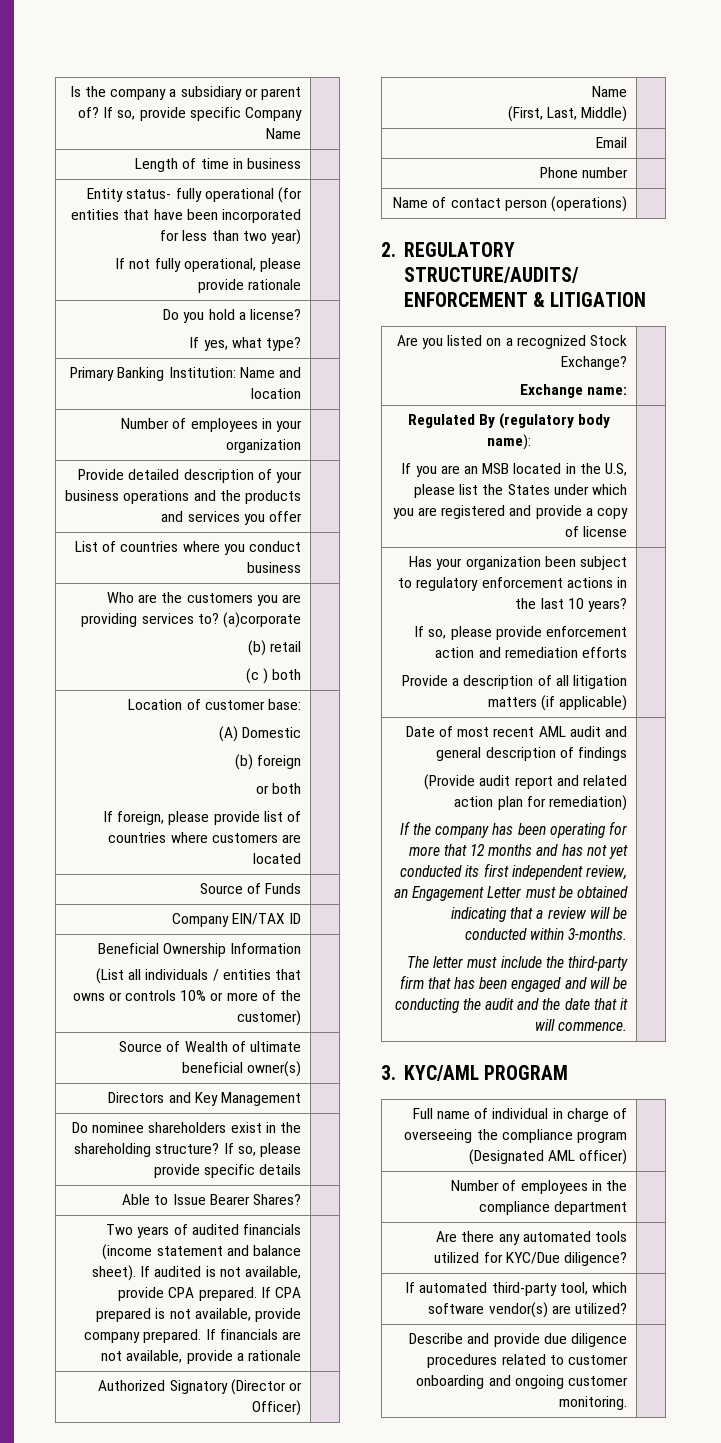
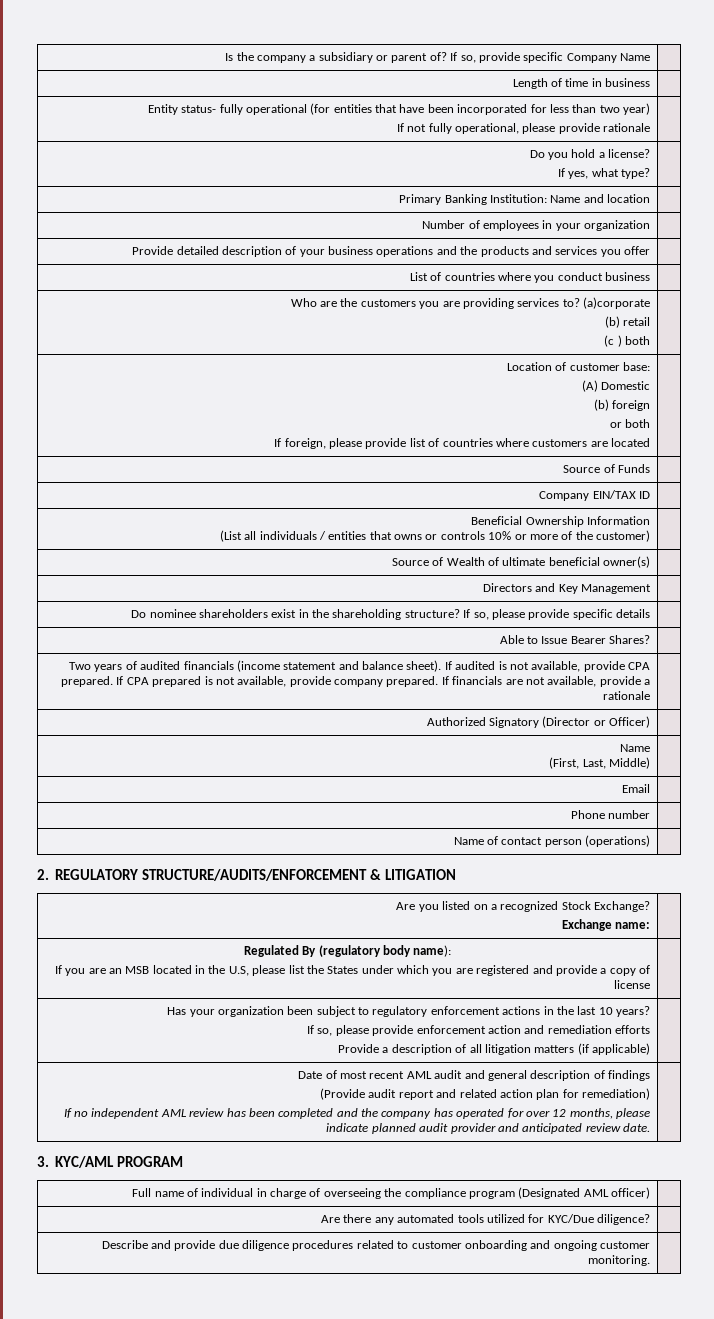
- If the company has been operating for more that 12 months and has not yet conducted its first independent review, an Engagement Letter must be obtained indicating that a review will be conducted within 3-months.
- The letter must include the third-party firm that has been engaged and will be conducting the audit and the date that it will commence.
+ If no independent AML review has been completed and the company has operated for over 12 months, please indicate planned audit provider and anticipated review date.
- Number of employees in the compliance department |
- If automated third-party tool, which software vendor(s) are utilized? |

